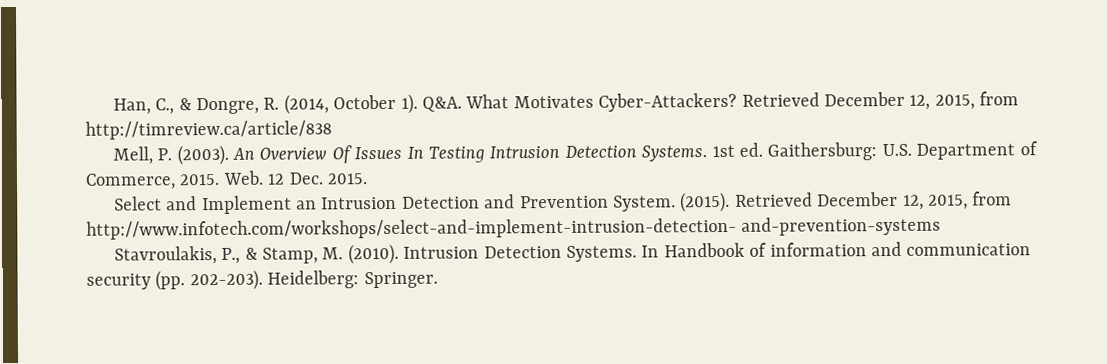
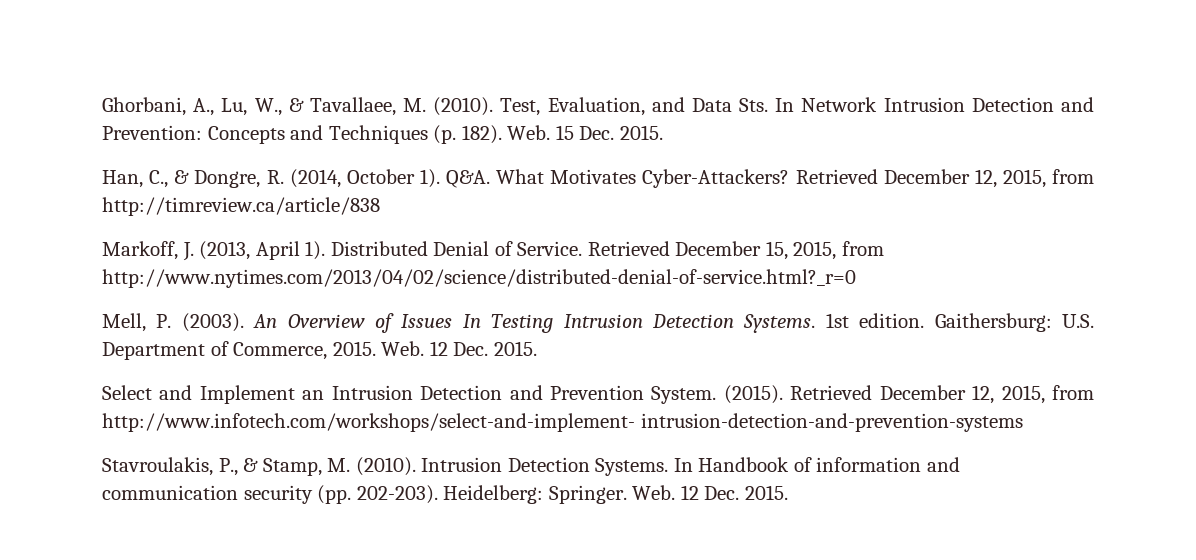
+ Ghorbani, A., Lu, W., & Tavallaee, M. (2010). Test, Evaluation, and Data Sts. In Network Intrusion Detection and Prevention: Concepts and Techniques (p. 182). Web. 15 Dec. 2015.
+ Markoff, J. (2013, April 1). Distributed Denial of Service. Retrieved December 15, 2015, from http://www.nytimes.com/2013/04/02/science/distributed-denial-of-service.html?_r=0
- An Overview Of Issues In Testing Intrusion Detection Systems.
+ An Overview of Issues In Testing Intrusion Detection Systems.
- 1st ed. Gaithersburg: U.S. Department of Commerce, 2015.
+ 1st edition. Gaithersburg: U.S. Department of Commerce, 2015.
- Retrieved December 12, 2015, from http://www.infotech.com/workshops/select-and-implement-intrusion-detection- and-prevention-systems
+ Retrieved December 12, 2015, from http://www.infotech.com/workshops/select-and-implement- intrusion-detection-and-prevention-systems
- Heidelberg: Springer.
+ Heidelberg: Springer. Web. 12 Dec. 2015.

